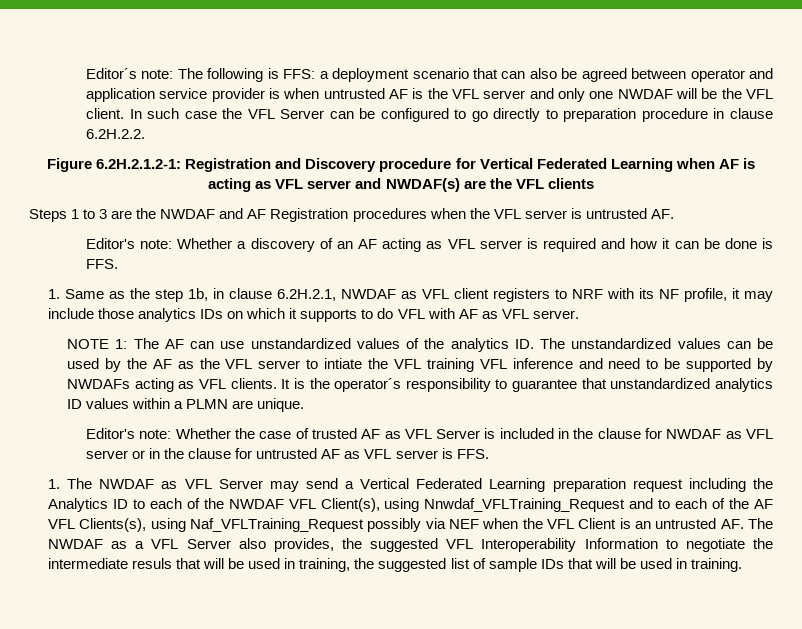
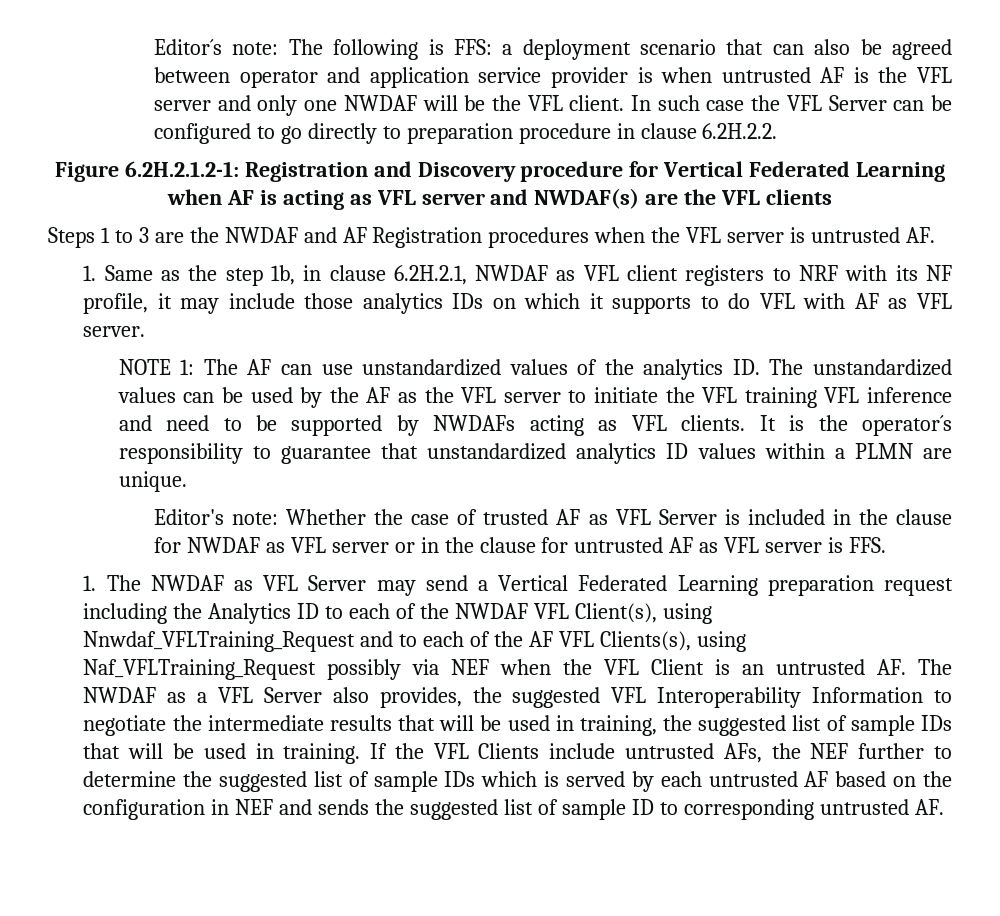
- Editor's note: Whether a discovery of an AF acting as VFL server is required and how it can be done is FFS.
- NOTE 1: The AF can use unstandardized values of the analytics ID. The unstandardized values can be used by the AF as the VFL server to intiate the VFL training VFL inference and need to be supported by NWDAFs acting as VFL clients.
+ NOTE 1: The AF can use unstandardized values of the analytics ID. The unstandardized values can be used by the AF as the VFL server to initiate the VFL training VFL inference and need to be supported by NWDAFs acting as VFL clients.
- 1. The NWDAF as VFL Server may send a Vertical Federated Learning preparation request including the Analytics ID to each of the NWDAF VFL Client(s), using Nnwdaf_VFLTraining_Request and to each of the AF VFL Clients(s), using Naf_VFLTraining_Request possibly via NEF when the VFL Client is an untrusted AF. The NWDAF as a VFL Server also provides, the suggested VFL Interoperability Information to negotiate the intermediate resuls that will be used in training, the suggested list of sample IDs that will be used in training.
+ 1. The NWDAF as VFL Server may send a Vertical Federated Learning preparation request including the Analytics ID to each of the NWDAF VFL Client(s), using Nnwdaf_VFLTraining_Request and to each of the AF VFL Clients(s), using Naf_VFLTraining_Request possibly via NEF when the VFL Client is an untrusted AF. The NWDAF as a VFL Server also provides, the suggested VFL Interoperability Information to negotiate the intermediate results that will be used in training, the suggested list of sample IDs that will be used in training.
+ If the VFL Clients include untrusted AFs, the NEF further to determine the suggested list of sample IDs which is served by each untrusted AF based on the configuration in NEF and sends the suggested list of sample ID to corresponding untrusted AF.

